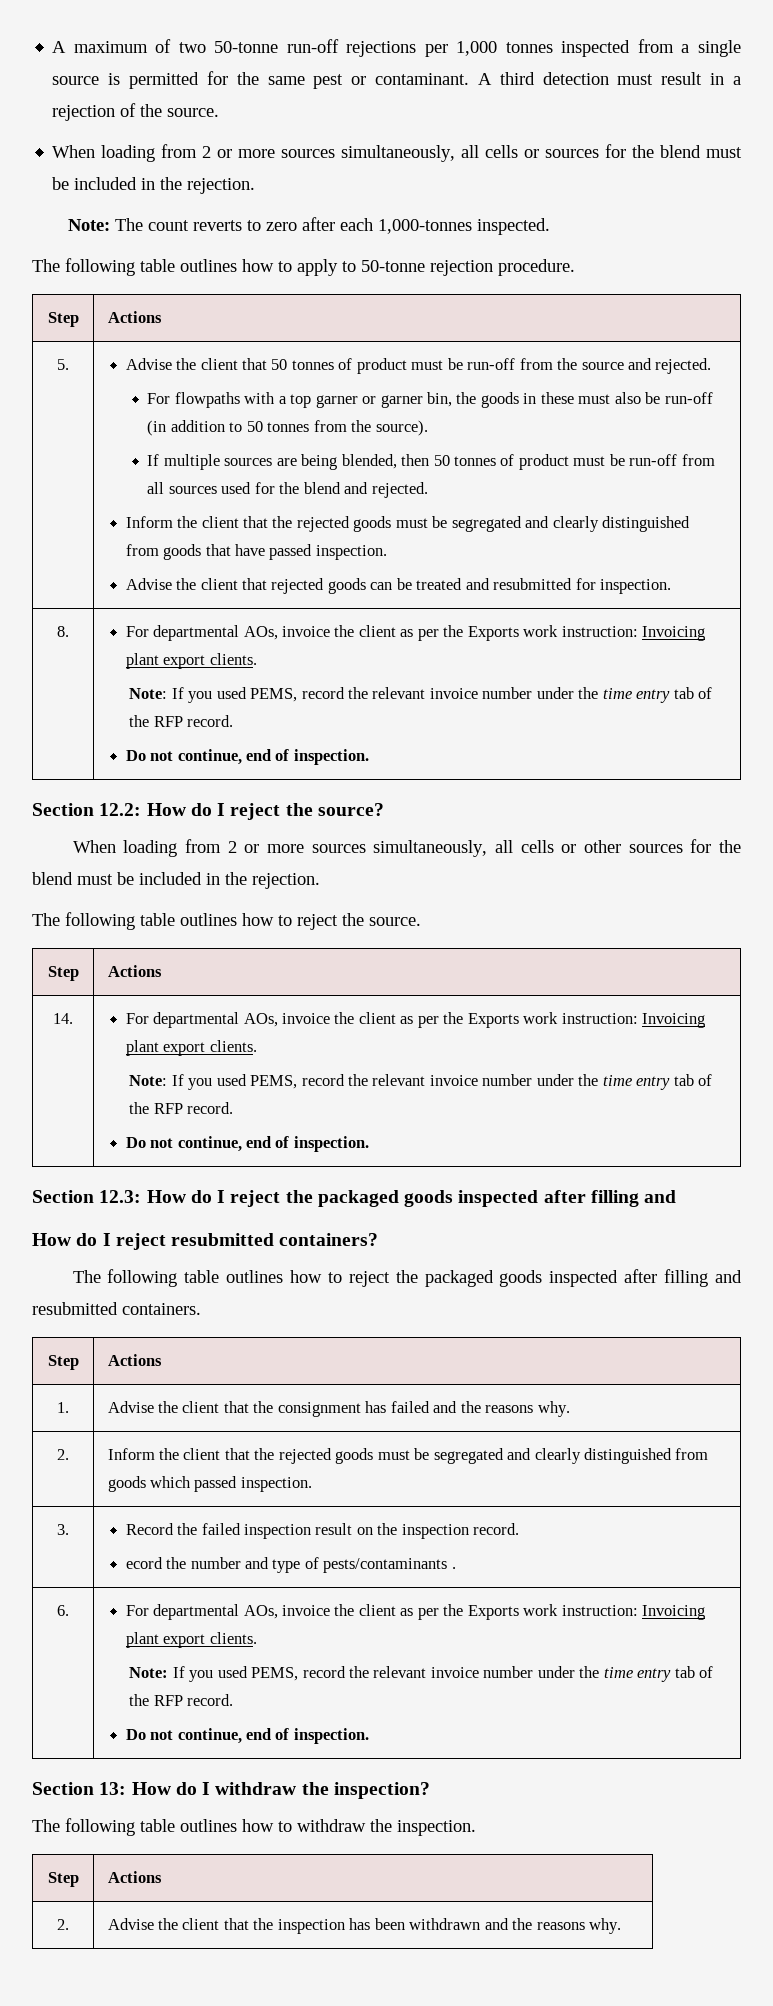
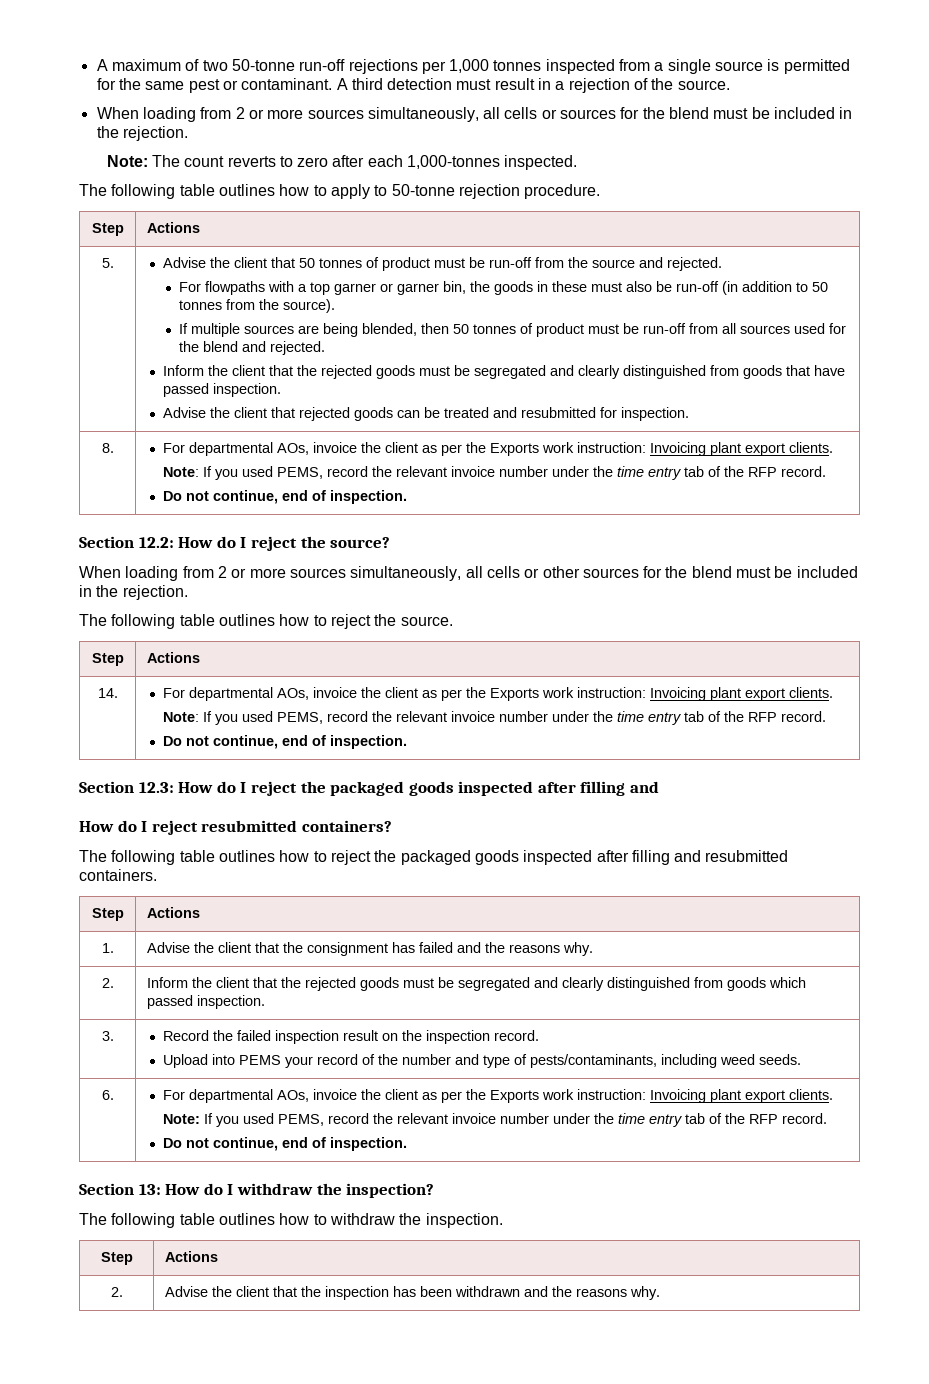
  3. | Record the failed inspection result on the inspection record.
- ecord the number and type of pests/contaminants .
+ Upload into PEMS your record of the number and type of pests/contaminants, including weed seeds.

